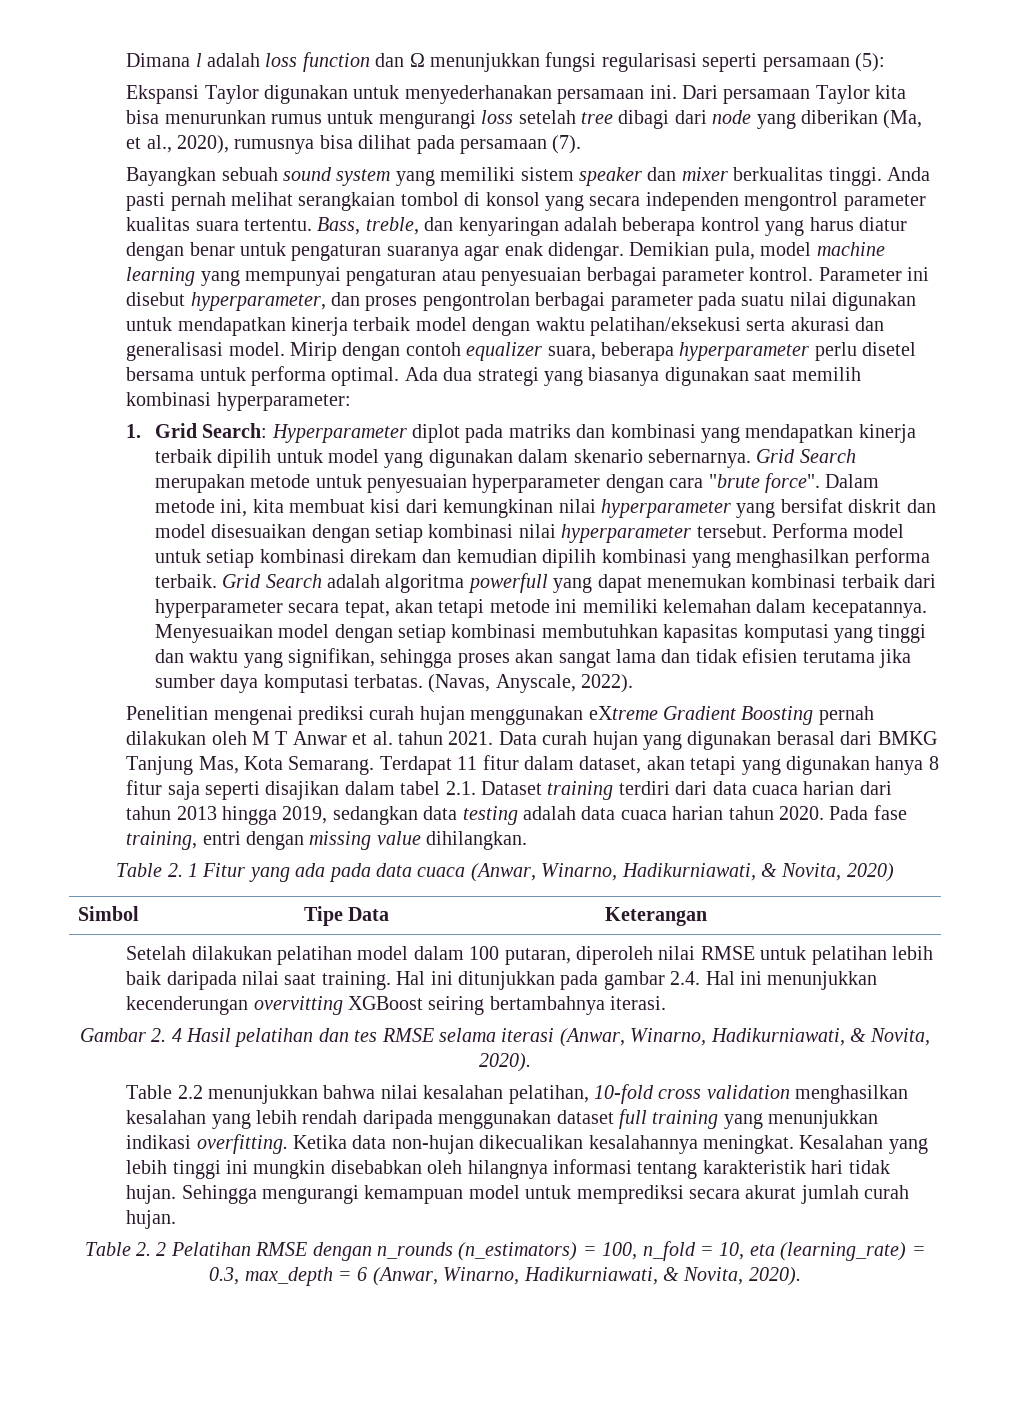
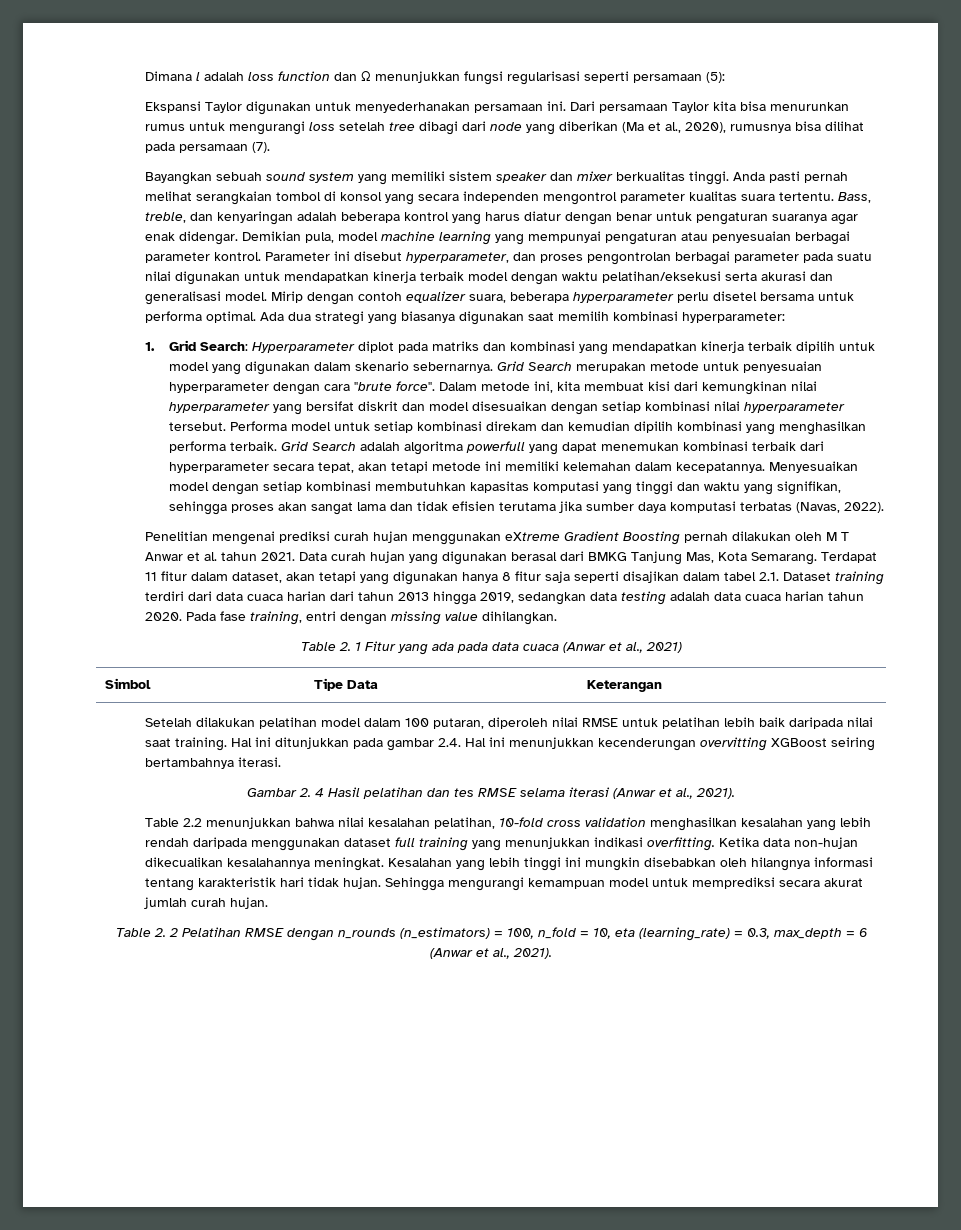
- Dari persamaan Taylor kita bisa menurunkan rumus untuk mengurangi loss setelah tree dibagi dari node yang diberikan (Ma, et al., 2020), rumusnya bisa dilihat pada persamaan (7).
+ Dari persamaan Taylor kita bisa menurunkan rumus untuk mengurangi loss setelah tree dibagi dari node yang diberikan (Ma et al., 2020), rumusnya bisa dilihat pada persamaan (7).
- Menyesuaikan model dengan setiap kombinasi membutuhkan kapasitas komputasi yang tinggi dan waktu yang signifikan, sehingga proses akan sangat lama dan tidak efisien terutama jika sumber daya komputasi terbatas. (Navas, Anyscale, 2022).
+ Menyesuaikan model dengan setiap kombinasi membutuhkan kapasitas komputasi yang tinggi dan waktu yang signifikan, sehingga proses akan sangat lama dan tidak efisien terutama jika sumber daya komputasi terbatas (Navas, 2022).
- Table 2. 1 Fitur yang ada pada data cuaca (Anwar, Winarno, Hadikurniawati, & Novita, 2020)
+ Table 2. 1 Fitur yang ada pada data cuaca (Anwar et al., 2021)
- Gambar 2. 4 Hasil pelatihan dan tes RMSE selama iterasi (Anwar, Winarno, Hadikurniawati, & Novita, 2020).
+ Gambar 2. 4 Hasil pelatihan dan tes RMSE selama iterasi (Anwar et al., 2021).
- Table 2. 2 Pelatihan RMSE dengan n_rounds (n_estimators) = 100, n_fold = 10, eta (learning_rate) = 0.3, max_depth = 6 (Anwar, Winarno, Hadikurniawati, & Novita, 2020).
+ Table 2. 2 Pelatihan RMSE dengan n_rounds (n_estimators) = 100, n_fold = 10, eta (learning_rate) = 0.3, max_depth = 6 (Anwar et al., 2021).

